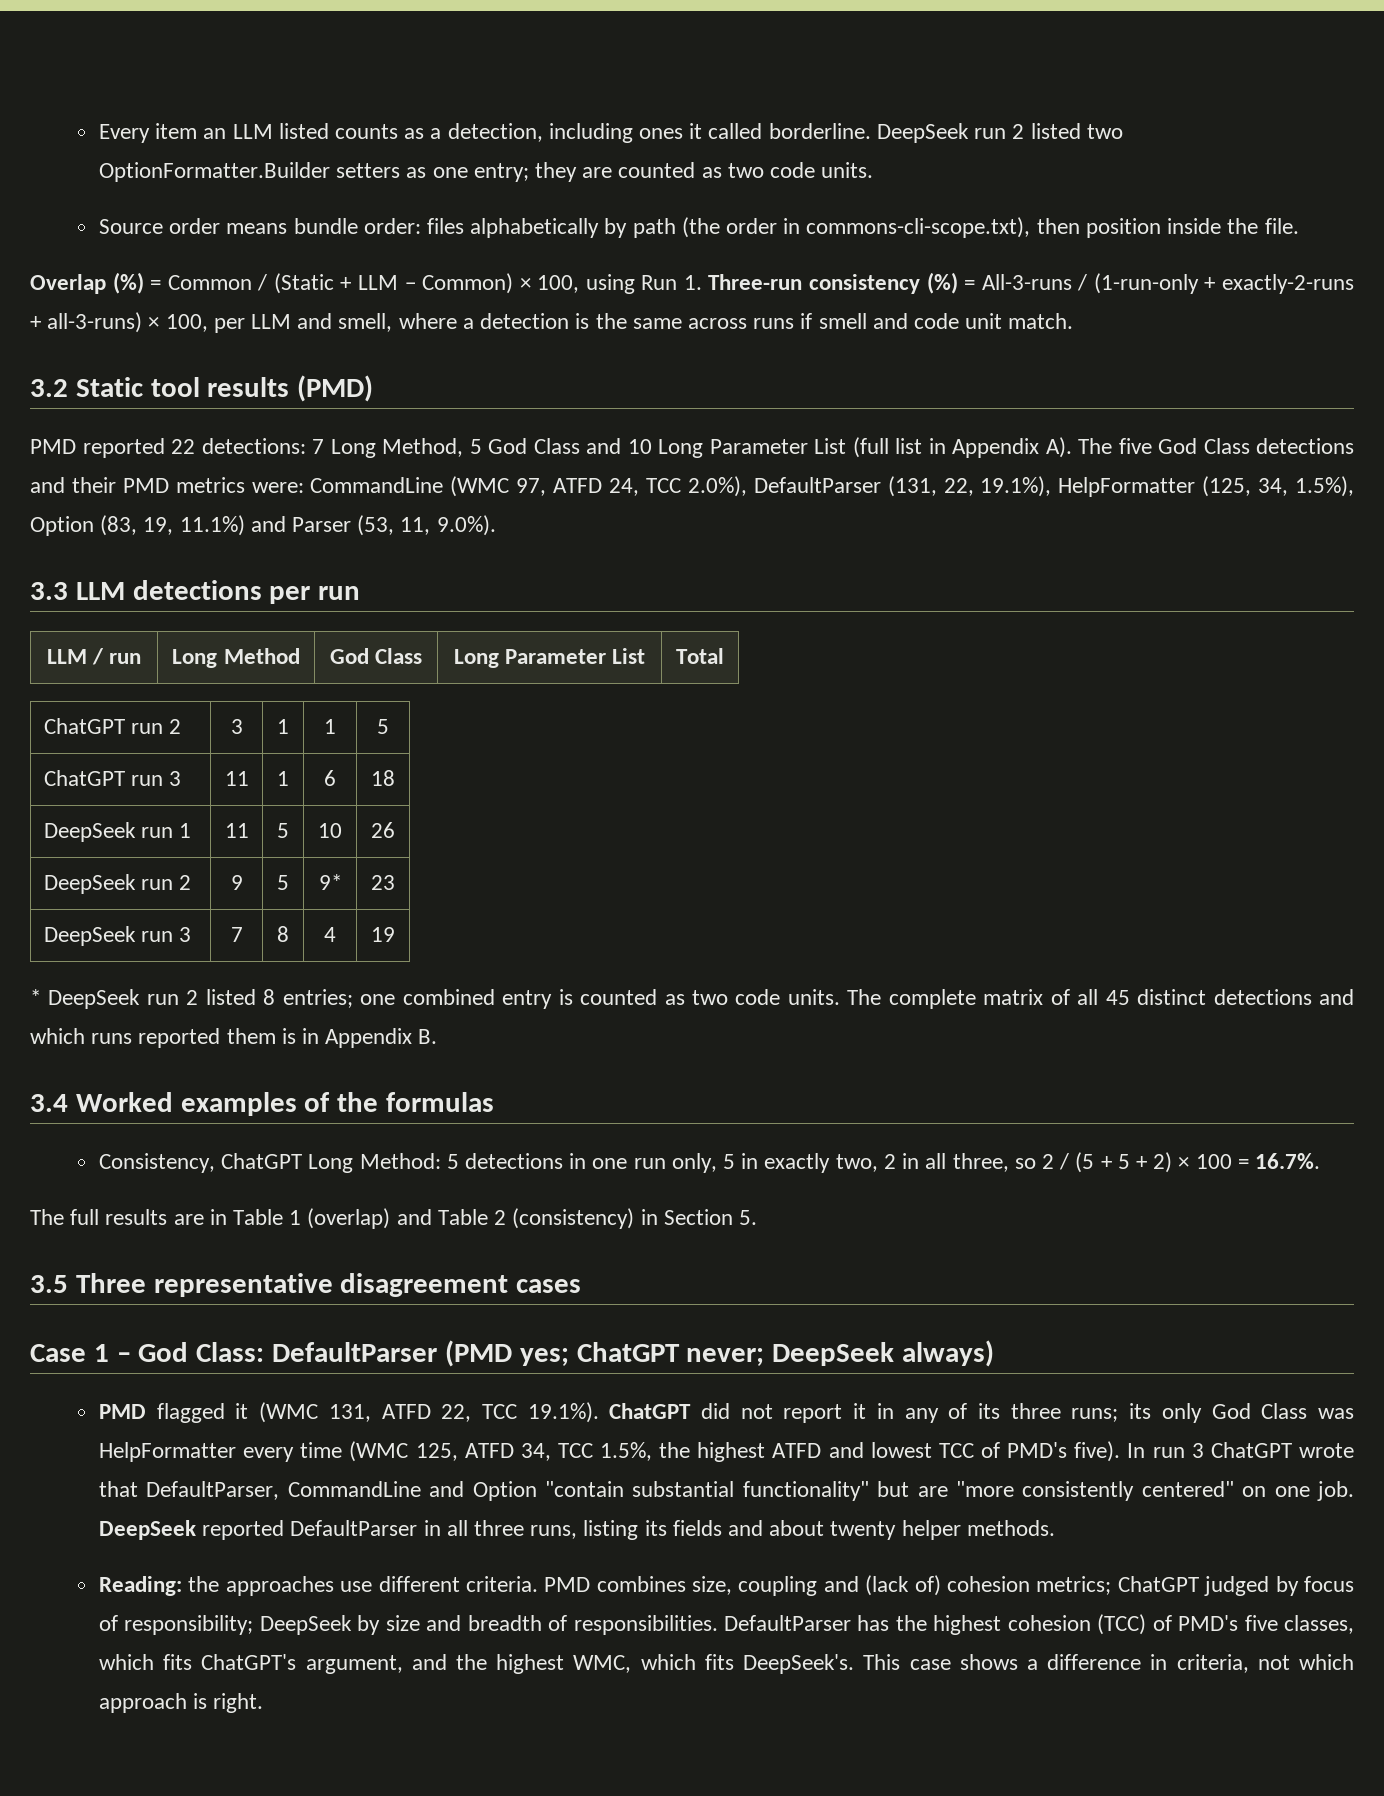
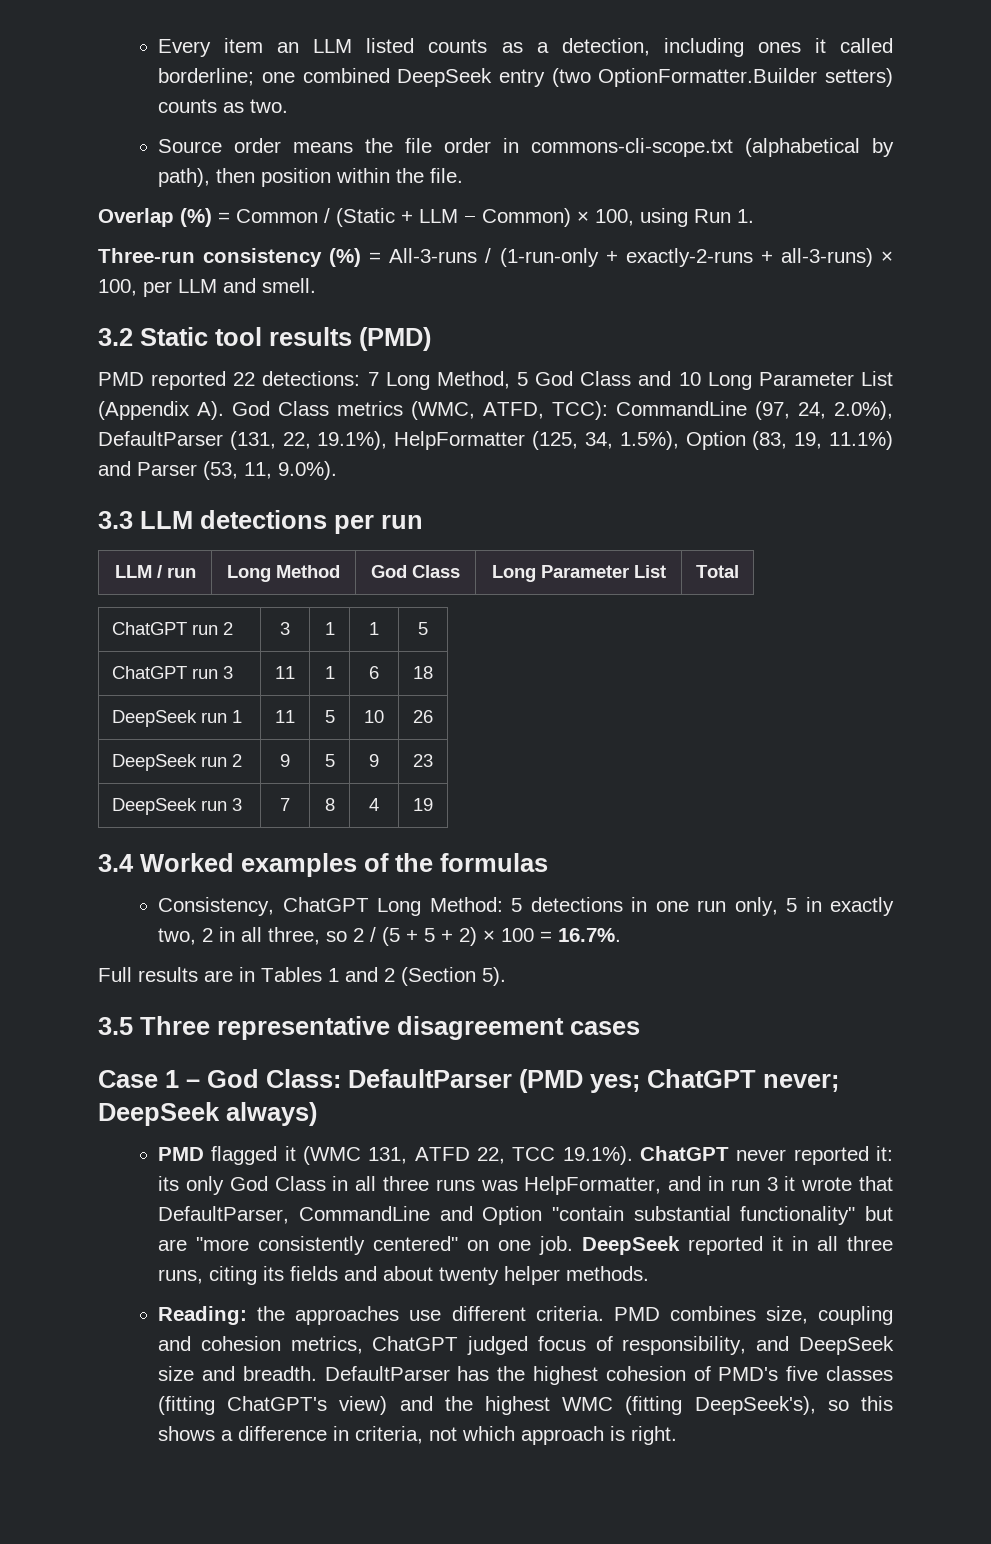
- Every item an LLM listed counts as a detection, including ones it called borderline. DeepSeek run 2 listed two OptionFormatter.Builder setters as one entry; they are counted as two code units.
- Source order means bundle order: files alphabetically by path (the order in commons-cli-scope.txt), then position inside the file.
+ Every item an LLM listed counts as a detection, including ones it called borderline; one combined DeepSeek entry (two OptionFormatter.Builder setters) counts as two.
+ Source order means the file order in commons-cli-scope.txt (alphabetical by path), then position within the file.
- Overlap (%) = Common / (Static + LLM − Common) × 100, using Run 1. Three-run consistency (%) = All-3-runs / (1-run-only + exactly-2-runs + all-3-runs) × 100, per LLM and smell, where a detection is the same across runs if smell and code unit match.
+ Overlap (%) = Common / (Static + LLM − Common) × 100, using Run 1.
+ Three-run consistency (%) = All-3-runs / (1-run-only + exactly-2-runs + all-3-runs) × 100, per LLM and smell.
- PMD reported 22 detections: 7 Long Method, 5 God Class and 10 Long Parameter List (full list in Appendix A). The five God Class detections and their PMD metrics were: CommandLine (WMC 97, ATFD 24, TCC 2.0%), DefaultParser (131, 22, 19.1%), HelpFormatter (125, 34, 1.5%), Option (83, 19, 11.1%) and Parser (53, 11, 9.0%).
+ PMD reported 22 detections: 7 Long Method, 5 God Class and 10 Long Parameter List (Appendix A). God Class metrics (WMC, ATFD, TCC): CommandLine (97, 24, 2.0%), DefaultParser (131, 22, 19.1%), HelpFormatter (125, 34, 1.5%), Option (83, 19, 11.1%) and Parser (53, 11, 9.0%).
- DeepSeek run 2 | 9 | 5 | 9* | 23
+ DeepSeek run 2 | 9 | 5 | 9 | 23
- * DeepSeek run 2 listed 8 entries; one combined entry is counted as two code units. The complete matrix of all 45 distinct detections and which runs reported them is in Appendix B.
- The full results are in Table 1 (overlap) and Table 2 (consistency) in Section 5.
+ Full results are in Tables 1 and 2 (Section 5).
- PMD flagged it (WMC 131, ATFD 22, TCC 19.1%). ChatGPT did not report it in any of its three runs; its only God Class was HelpFormatter every time (WMC 125, ATFD 34, TCC 1.5%, the highest ATFD and lowest TCC of PMD's five). In run 3 ChatGPT wrote that DefaultParser, CommandLine and Option "contain substantial functionality" but are "more consistently centered" on one job.
+ PMD flagged it (WMC 131, ATFD 22, TCC 19.1%). ChatGPT never reported it: its only God Class in all three runs was HelpFormatter, and in run 3 it wrote that DefaultParser, CommandLine and Option "contain substantial functionality" but are "more consistently centered" on one job.
- DeepSeek reported DefaultParser in all three runs, listing its fields and about twenty helper methods.
+ DeepSeek reported it in all three runs, citing its fields and about twenty helper methods.
- PMD combines size, coupling and (lack of) cohesion metrics; ChatGPT judged by focus of responsibility; DeepSeek by size and breadth of responsibilities.
+ PMD combines size, coupling and cohesion metrics, ChatGPT judged focus of responsibility, and DeepSeek size and breadth.
- DefaultParser has the highest cohesion (TCC) of PMD's five classes, which fits ChatGPT's argument, and the highest WMC, which fits DeepSeek's. This case shows a difference in criteria, not which approach is right.
+ DefaultParser has the highest cohesion of PMD's five classes (fitting ChatGPT's view) and the highest WMC (fitting DeepSeek's), so this shows a difference in criteria, not which approach is right.

